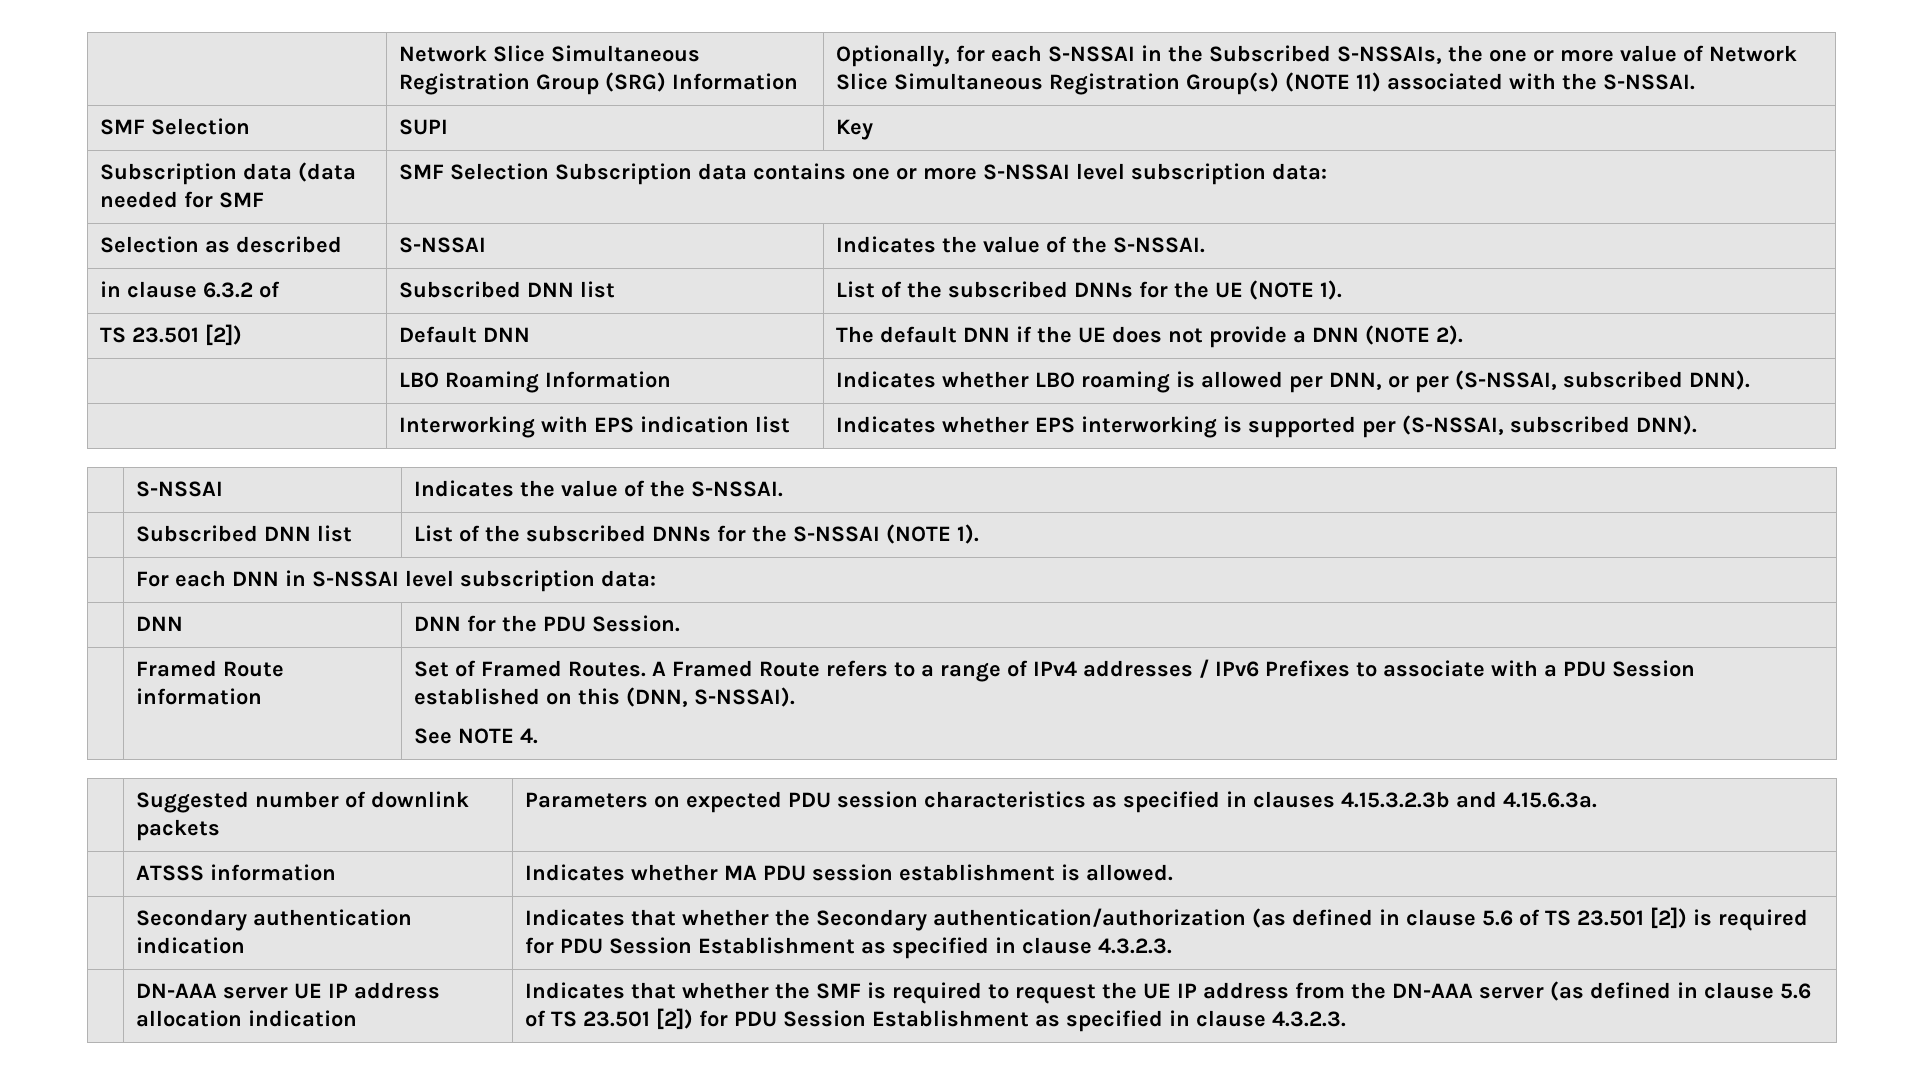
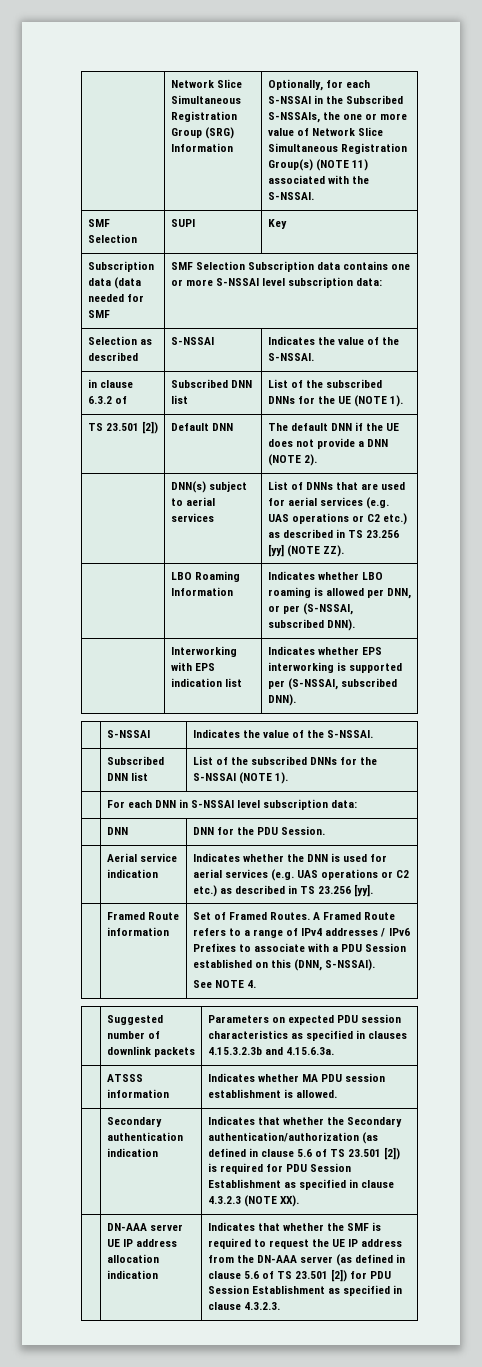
+ | DNN(s) subject to aerial services | List of DNNs that are used for aerial services (e.g. UAS operations or C2 etc.) as described in TS 23.256 [yy] (NOTE ZZ).
+ | Aerial service indication | Indicates whether the DNN is used for aerial services (e.g. UAS operations or C2 etc.) as described in TS 23.256 [yy].
- | Secondary authentication indication | Indicates that whether the Secondary authentication/authorization (as defined in clause 5.6 of TS 23.501 [2]) is required for PDU Session Establishment as specified in clause 4.3.2.3.
+ | Secondary authentication indication | Indicates that whether the Secondary authentication/authorization (as defined in clause 5.6 of TS 23.501 [2]) is required for PDU Session Establishment as specified in clause 4.3.2.3 (NOTE XX).

